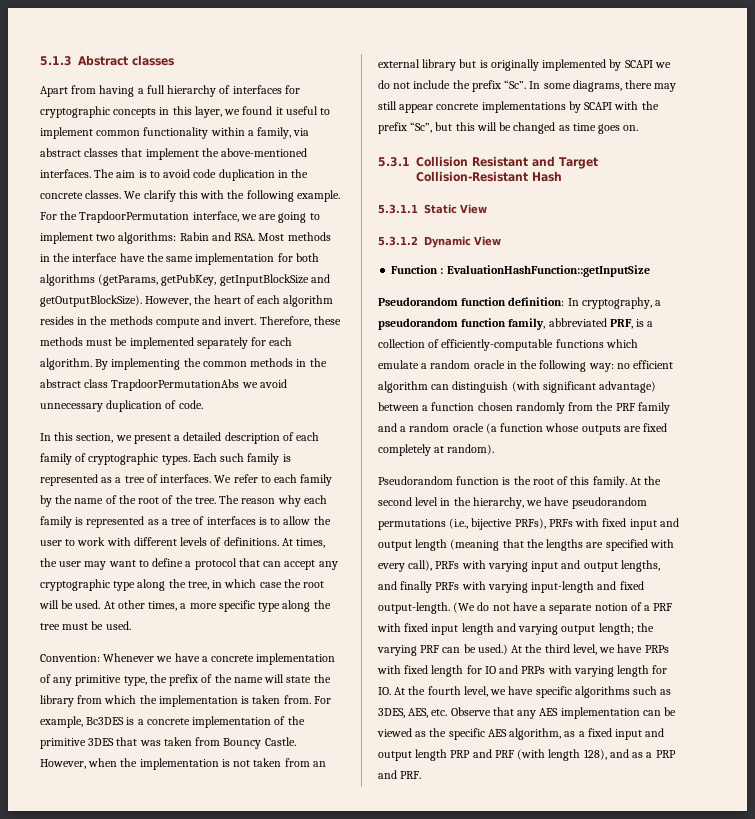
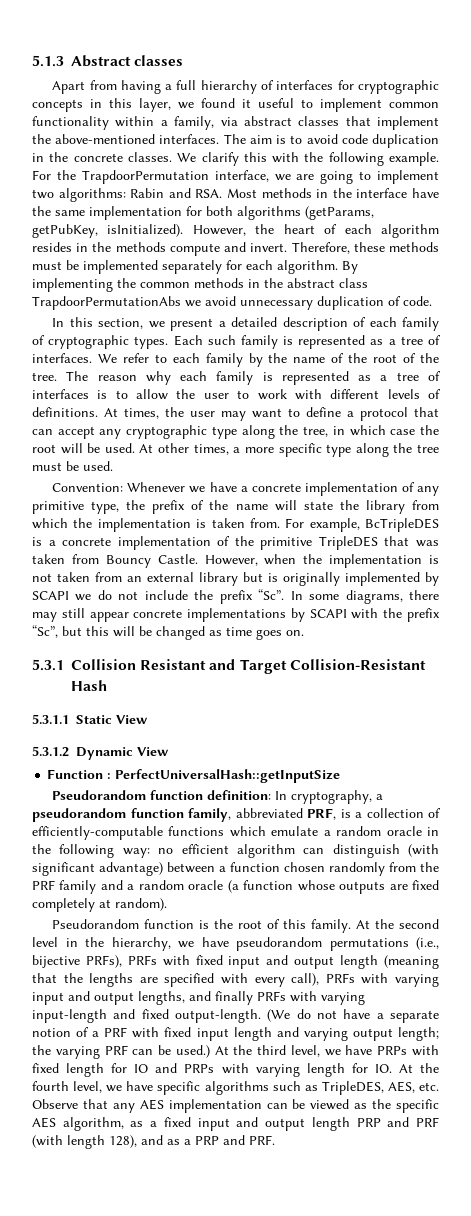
- For the TrapdoorPermutation interface, we are going to implement two algorithms: Rabin and RSA. Most methods in the interface have the same implementation for both algorithms (getParams, getPubKey, getInputBlockSize and getOutputBlockSize).
+ For the TrapdoorPermutation interface, we are going to implement two algorithms: Rabin and RSA. Most methods in the interface have the same implementation for both algorithms (getParams, getPubKey, isInitialized).
- For example, Bc3DES is a concrete implementation of the primitive 3DES that was taken from Bouncy Castle.
+ For example, BcTripleDES is a concrete implementation of the primitive TripleDES that was taken from Bouncy Castle.
- Function : EvaluationHashFunction::getInputSize
+ Function : PerfectUniversalHash::getInputSize
- At the third level, we have PRPs with fixed length for IO and PRPs with varying length for IO. At the fourth level, we have specific algorithms such as 3DES, AES, etc. Observe that any AES implementation can be viewed as the specific AES algorithm, as a fixed input and output length PRP and PRF (with length 128), and as a PRP and PRF.
+ At the third level, we have PRPs with fixed length for IO and PRPs with varying length for IO. At the fourth level, we have specific algorithms such as TripleDES, AES, etc. Observe that any AES implementation can be viewed as the specific AES algorithm, as a fixed input and output length PRP and PRF (with length 128), and as a PRP and PRF.

